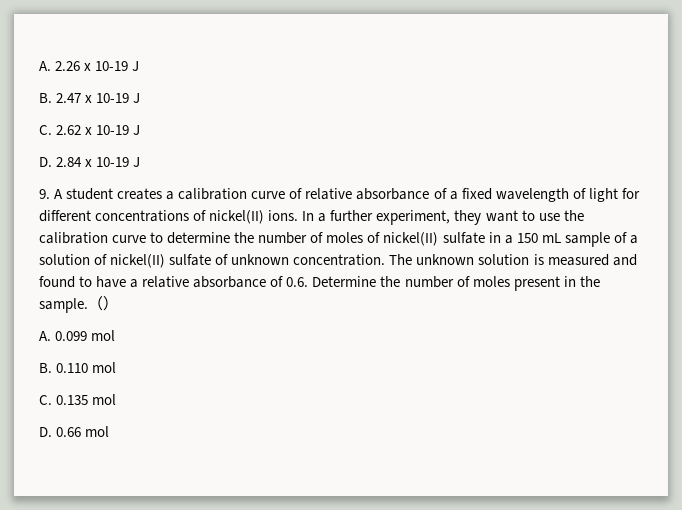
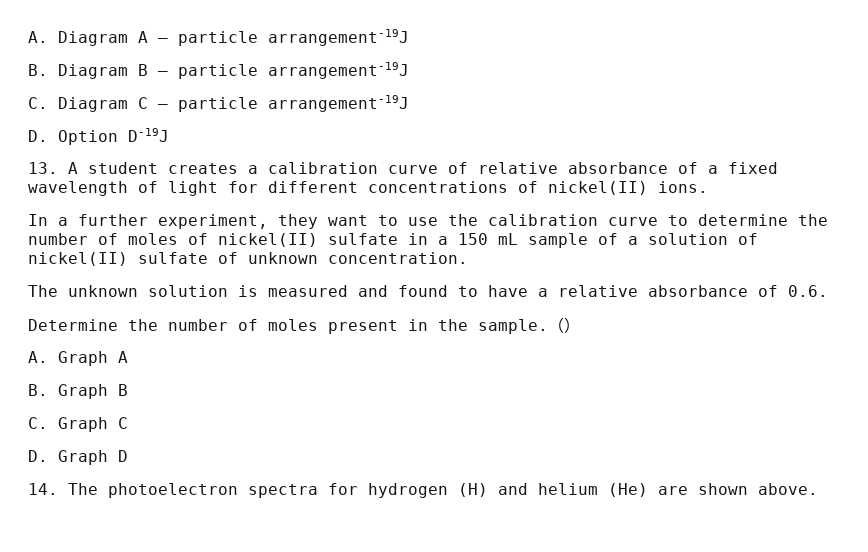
- A. 2.26 x 10-19 J
- B. 2.47 x 10-19 J
- C. 2.62 x 10-19 J
- D. 2.84 x 10-19 J
- 9. A student creates a calibration curve of relative absorbance of a fixed wavelength of light for different concentrations of nickel(II) ions. In a further experiment, they want to use the calibration curve to determine the number of moles of nickel(II) sulfate in a 150 mL sample of a solution of nickel(II) sulfate of unknown concentration. The unknown solution is measured and found to have a relative absorbance of 0.6. Determine the number of moles present in the sample.
+ A. Diagram A — particle arrangement-19J
+ B. Diagram B — particle arrangement-19J
+ C. Diagram C — particle arrangement-19J
+ D. Option D-19J
+ 13. A student creates a calibration curve of relative absorbance of a fixed wavelength of light for different concentrations of nickel(II) ions.
+ In a further experiment, they want to use the calibration curve to determine the number of moles of nickel(II) sulfate in a 150 mL sample of a solution of nickel(II) sulfate of unknown concentration.
+ The unknown solution is measured and found to have a relative absorbance of 0.6.
+ Determine the number of moles present in the sample.
- A. 0.099 mol
- B. 0.110 mol
- C. 0.135 mol
- D. 0.66 mol
+ A. Graph A
+ B. Graph B
+ C. Graph C
+ D. Graph D
+ 14. The photoelectron spectra for hydrogen (H) and helium (He) are shown above.

